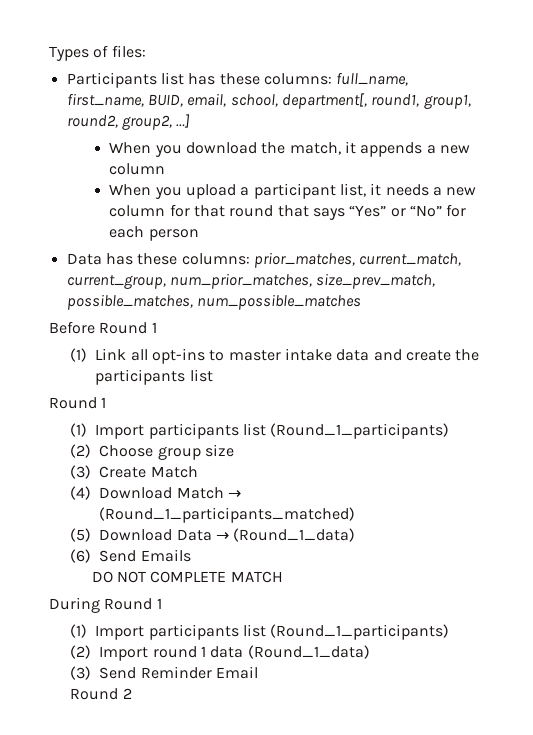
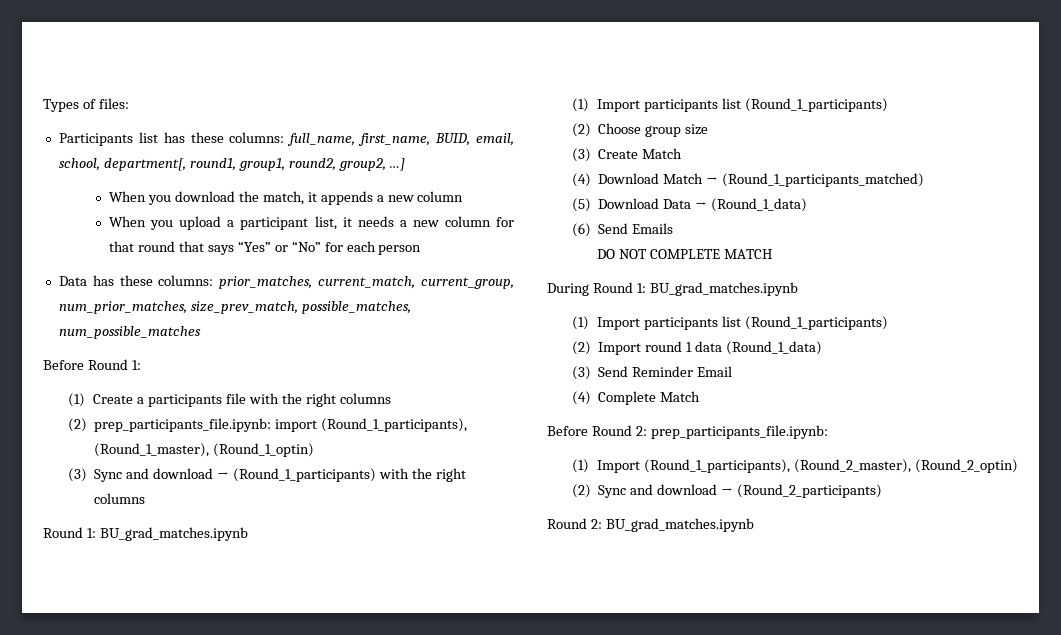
- Before Round 1
- (1) Link all opt-ins to master intake data and create the participants list
- Round 1
+ Before Round 1:
+ (1) Create a participants file with the right columns
+ (2) prep_participants_file.ipynb: import (Round_1_participants), (Round_1_master), (Round_1_optin)
+ (3) Sync and download → (Round_1_participants) with the right columns
+ Round 1: BU_grad_matches.ipynb
- During Round 1
+ During Round 1: BU_grad_matches.ipynb
- Round 2
+ (4) Complete Match
+ Before Round 2: prep_participants_file.ipynb:
+ (1) Import (Round_1_participants), (Round_2_master), (Round_2_optin)
+ (2) Sync and download → (Round_2_participants)
+ Round 2: BU_grad_matches.ipynb

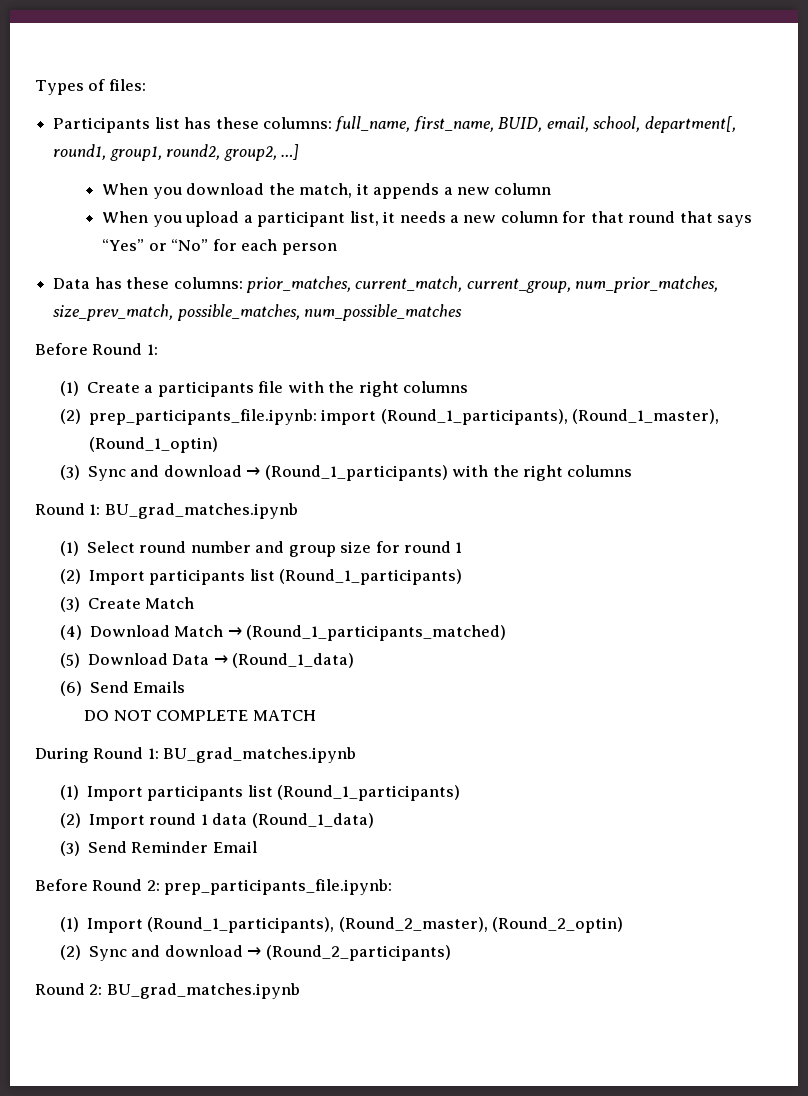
  (3) Sync and download → (Round_1_participants) with the right columns
  Round 1: BU_grad_matches.ipynb
- (1) Import participants list (Round_1_participants)
- (2) Choose group size
+ (1) Select round number and group size for round 1
+ (2) Import participants list (Round_1_participants)
- (4) Complete Match

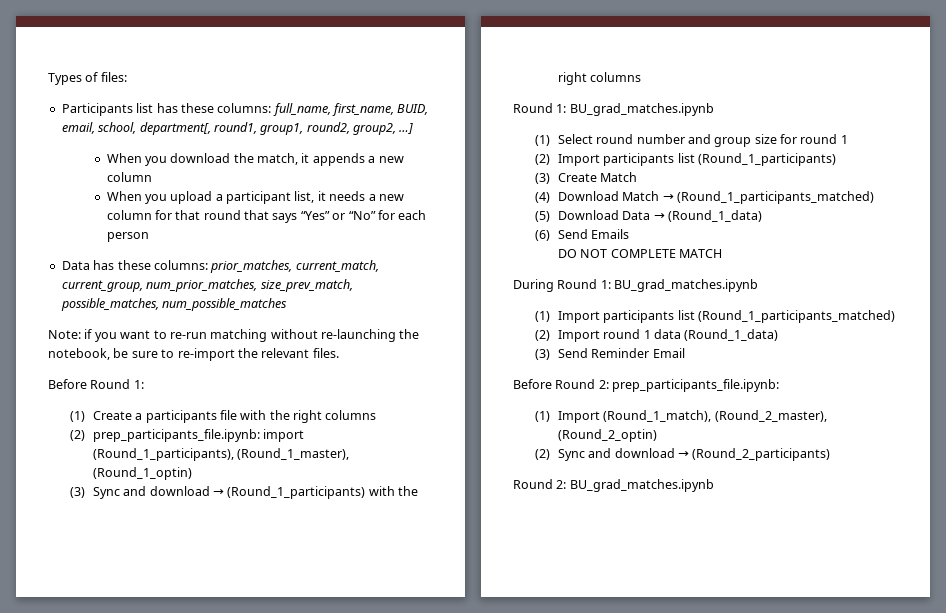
+ Note: if you want to re-run matching without re-launching the notebook, be sure to re-import the relevant files.
- (1) Import participants list (Round_1_participants)
+ (1) Import participants list (Round_1_participants_matched)
- (1) Import (Round_1_participants), (Round_2_master), (Round_2_optin)
+ (1) Import (Round_1_match), (Round_2_master), (Round_2_optin)

